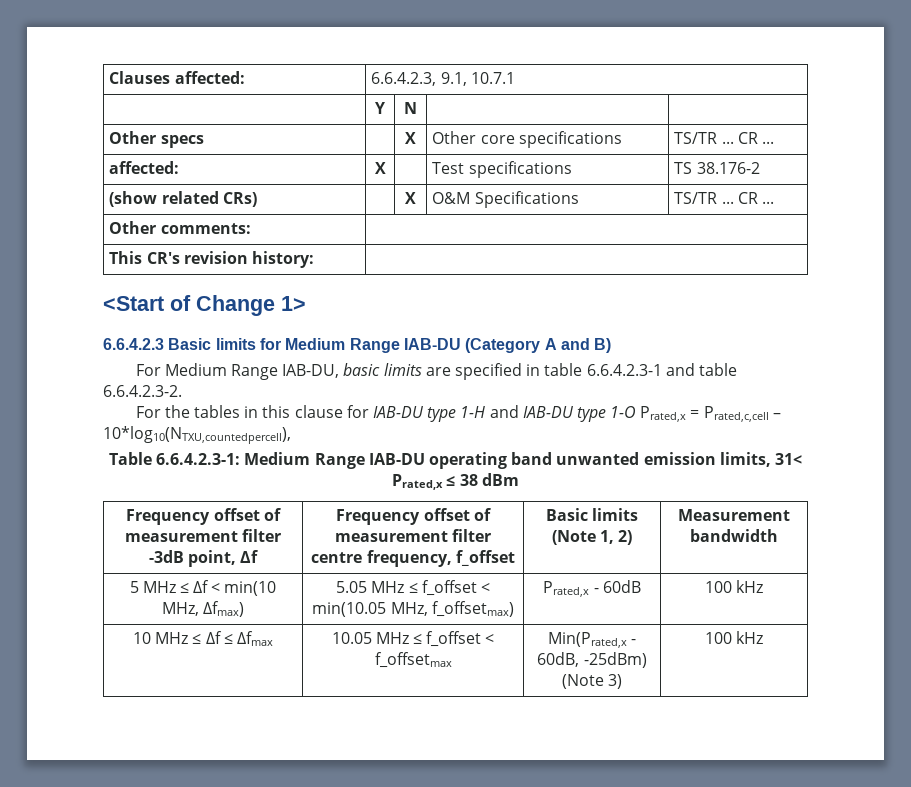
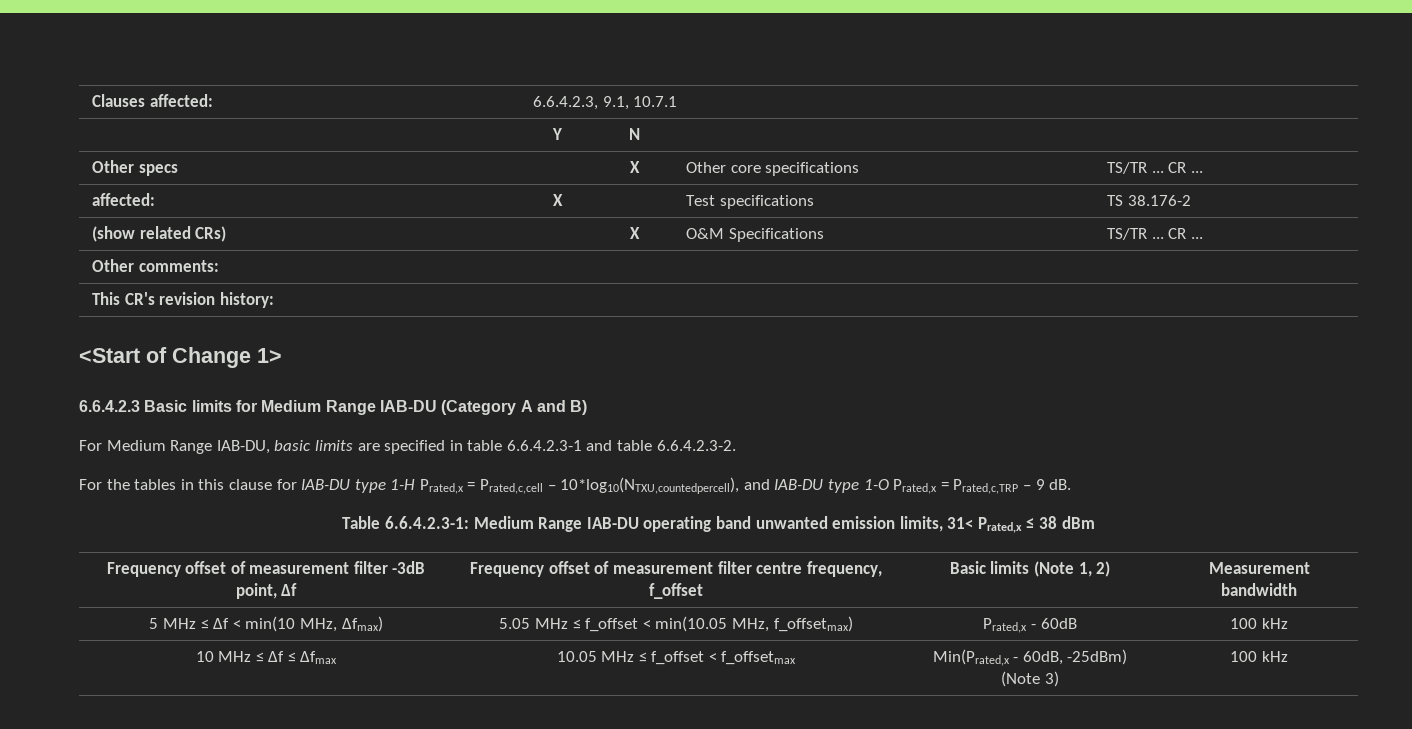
- For the tables in this clause for IAB-DU type 1-H and IAB-DU type 1-O Prated,x = Prated,c,cell – 10*log10(NTXU,countedpercell),
+ For the tables in this clause for IAB-DU type 1-H Prated,x = Prated,c,cell – 10*log10(NTXU,countedpercell), and IAB-DU type 1-O Prated,x = Prated,c,TRP – 9 dB.

